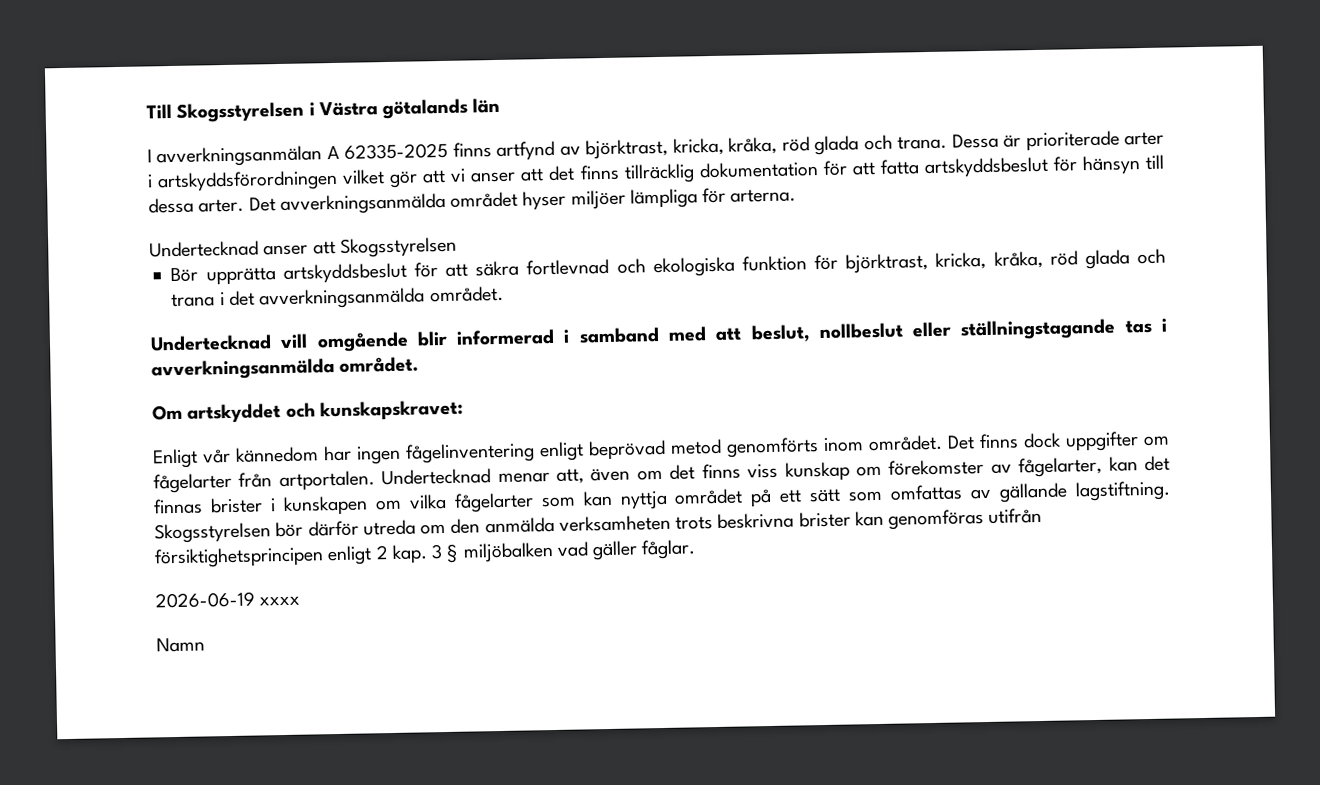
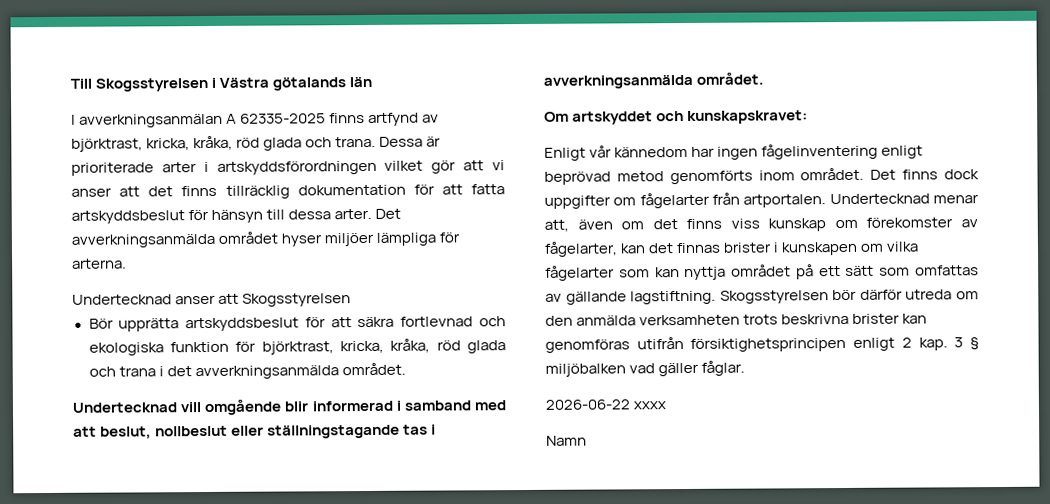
- 2026-06-19 xxxx
+ 2026-06-22 xxxx

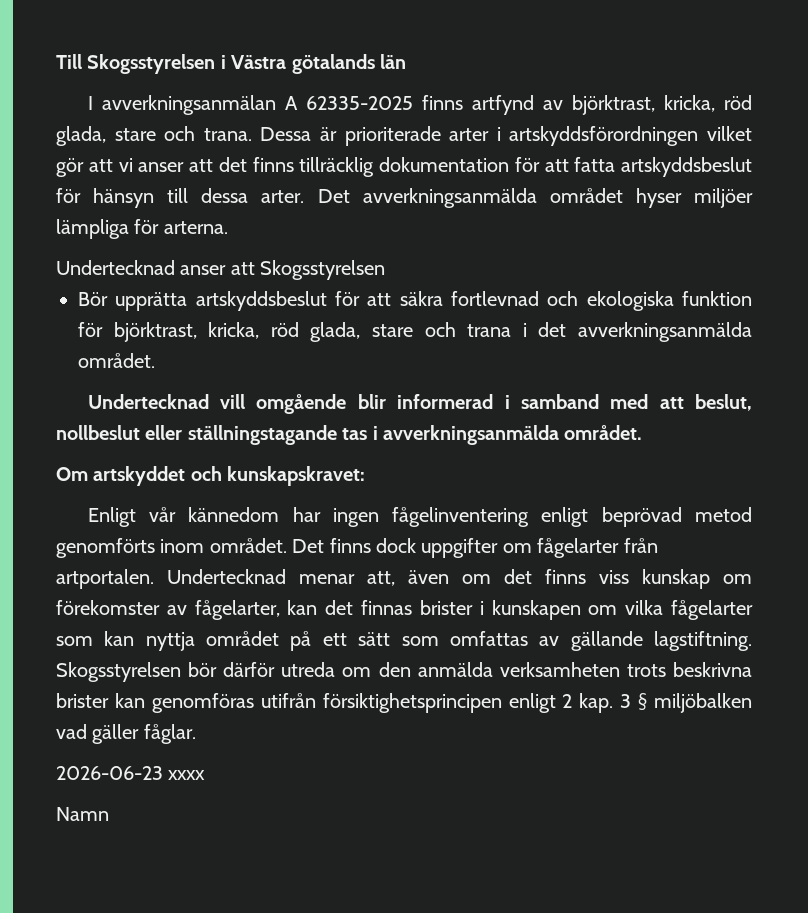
- I avverkningsanmälan A 62335-2025 finns artfynd av björktrast, kricka, kråka, röd glada och trana.
+ I avverkningsanmälan A 62335-2025 finns artfynd av björktrast, kricka, röd glada, stare och trana.
- Bör upprätta artskyddsbeslut för att säkra fortlevnad och ekologiska funktion för björktrast, kricka, kråka, röd glada och trana i det avverkningsanmälda området.
+ Bör upprätta artskyddsbeslut för att säkra fortlevnad och ekologiska funktion för björktrast, kricka, röd glada, stare och trana i det avverkningsanmälda området.
- 2026-06-22 xxxx
+ 2026-06-23 xxxx

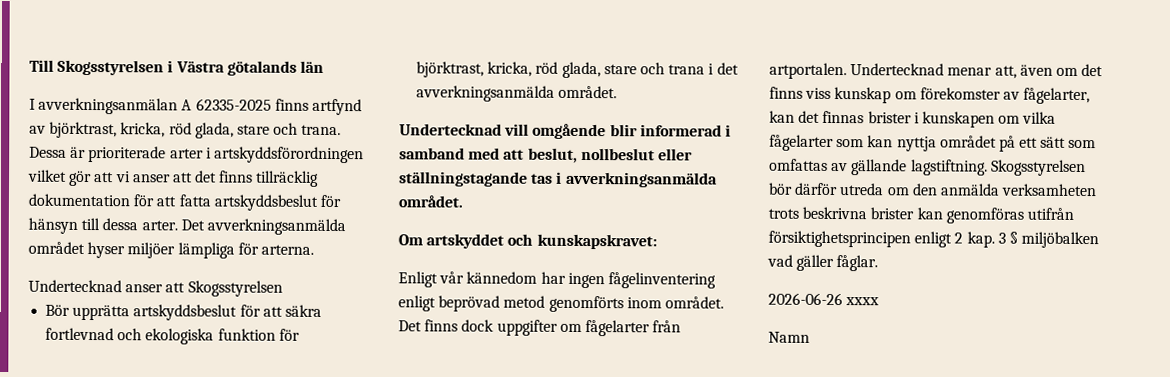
- 2026-06-23 xxxx
+ 2026-06-26 xxxx

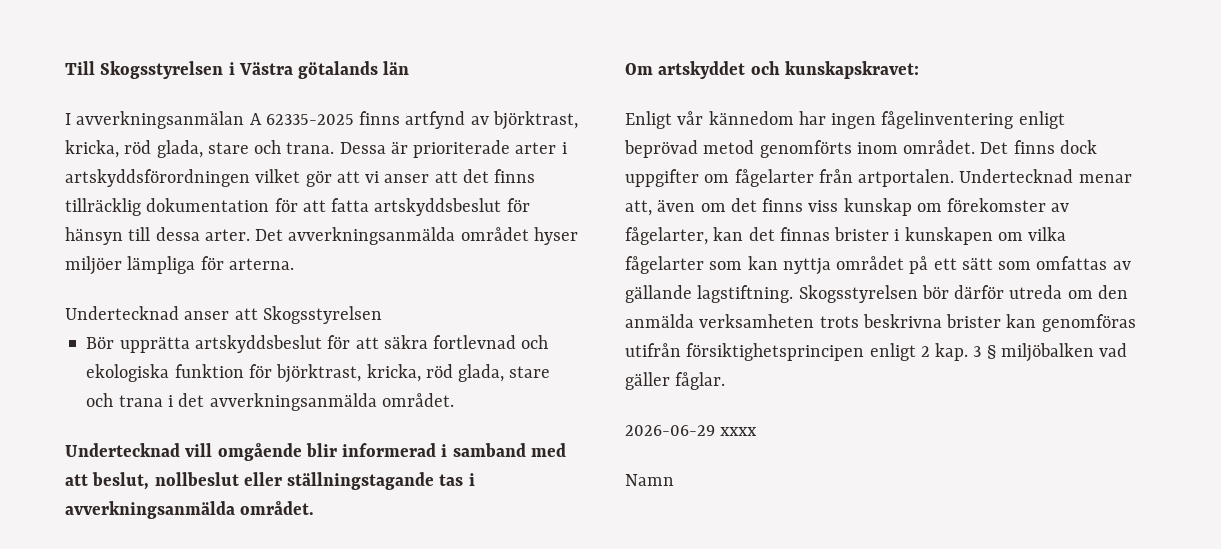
- 2026-06-26 xxxx
+ 2026-06-29 xxxx

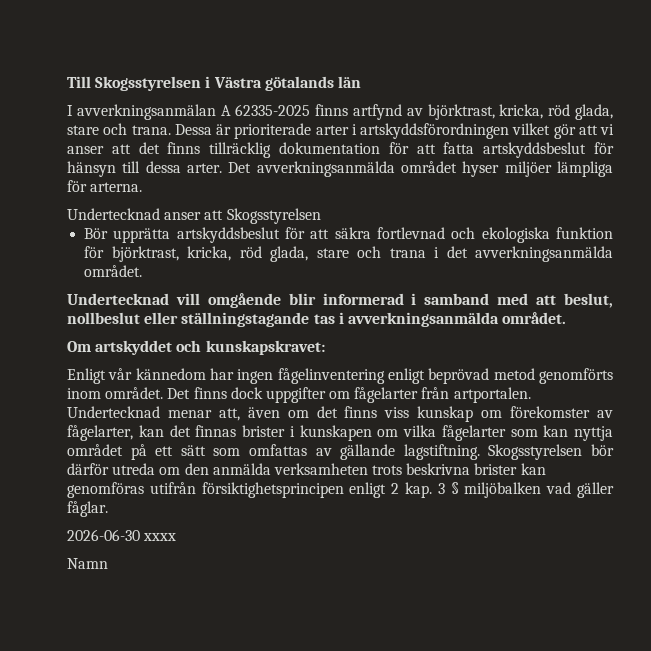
- 2026-06-29 xxxx
+ 2026-06-30 xxxx

